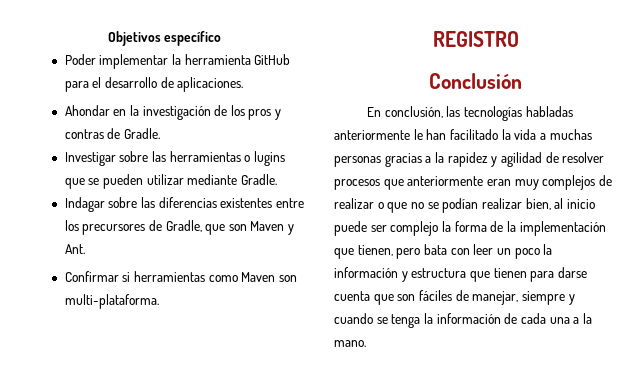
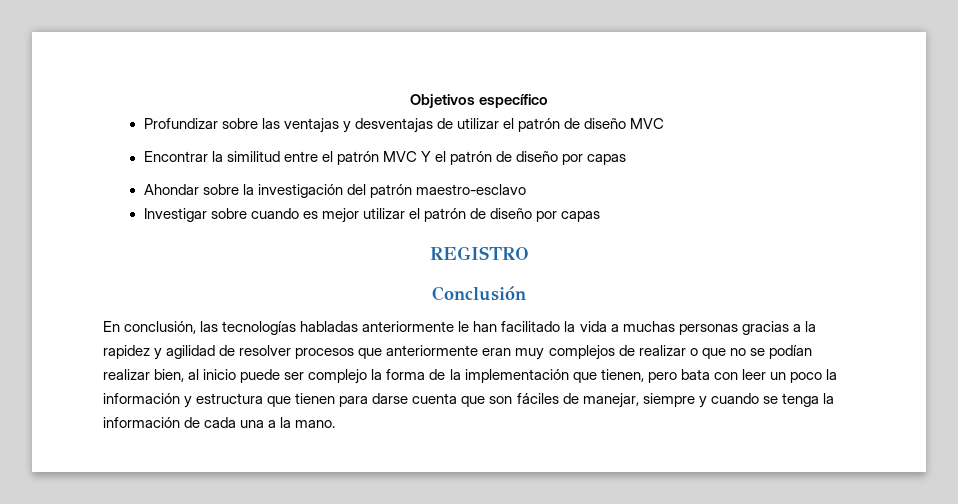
- Poder implementar la herramienta GitHub para el desarrollo de aplicaciones.
+ Profundizar sobre las ventajas y desventajas de utilizar el patrón de diseño MVC
+ Encontrar la similitud entre el patrón MVC Y el patrón de diseño por capas
- Ahondar en la investigación de los pros y contras de Gradle.
- Investigar sobre las herramientas o lugins que se pueden utilizar mediante Gradle.
- Indagar sobre las diferencias existentes entre los precursores de Gradle, que son Maven y Ant.
- Confirmar si herramientas como Maven son multi-plataforma.
+ Ahondar sobre la investigación del patrón maestro-esclavo
+ Investigar sobre cuando es mejor utilizar el patrón de diseño por capas

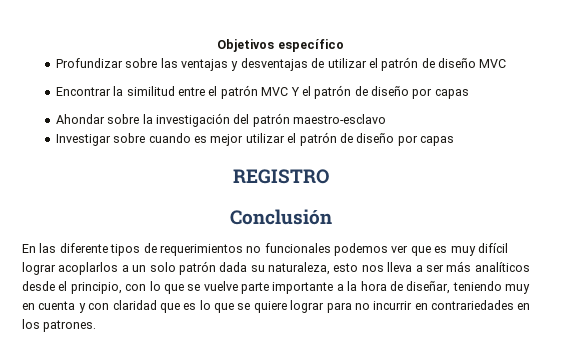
- En conclusión, las tecnologías habladas anteriormente le han facilitado la vida a muchas personas gracias a la rapidez y agilidad de resolver procesos que anteriormente eran muy complejos de realizar o que no se podían realizar bien, al inicio puede ser complejo la forma de la implementación que tienen, pero bata con leer un poco la información y estructura que tienen para darse cuenta que son fáciles de manejar, siempre y cuando se tenga la información de cada una a la mano.
+ En las diferente tipos de requerimientos no funcionales podemos ver que es muy difícil lograr acoplarlos a un solo patrón dada su naturaleza, esto nos lleva a ser más analíticos desde el principio, con lo que se vuelve parte importante a la hora de diseñar, teniendo muy en cuenta y con claridad que es lo que se quiere lograr para no incurrir en contrariedades en los patrones.

